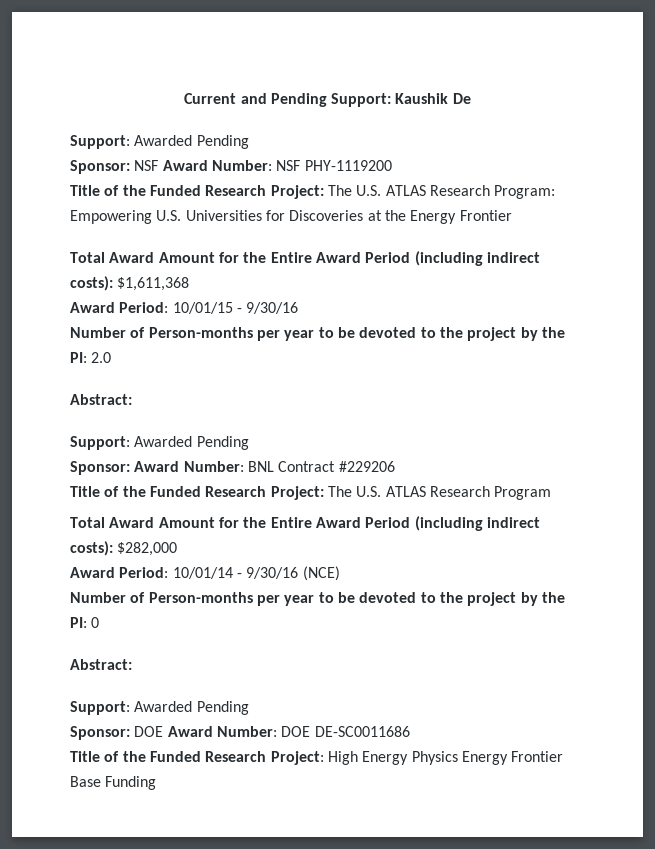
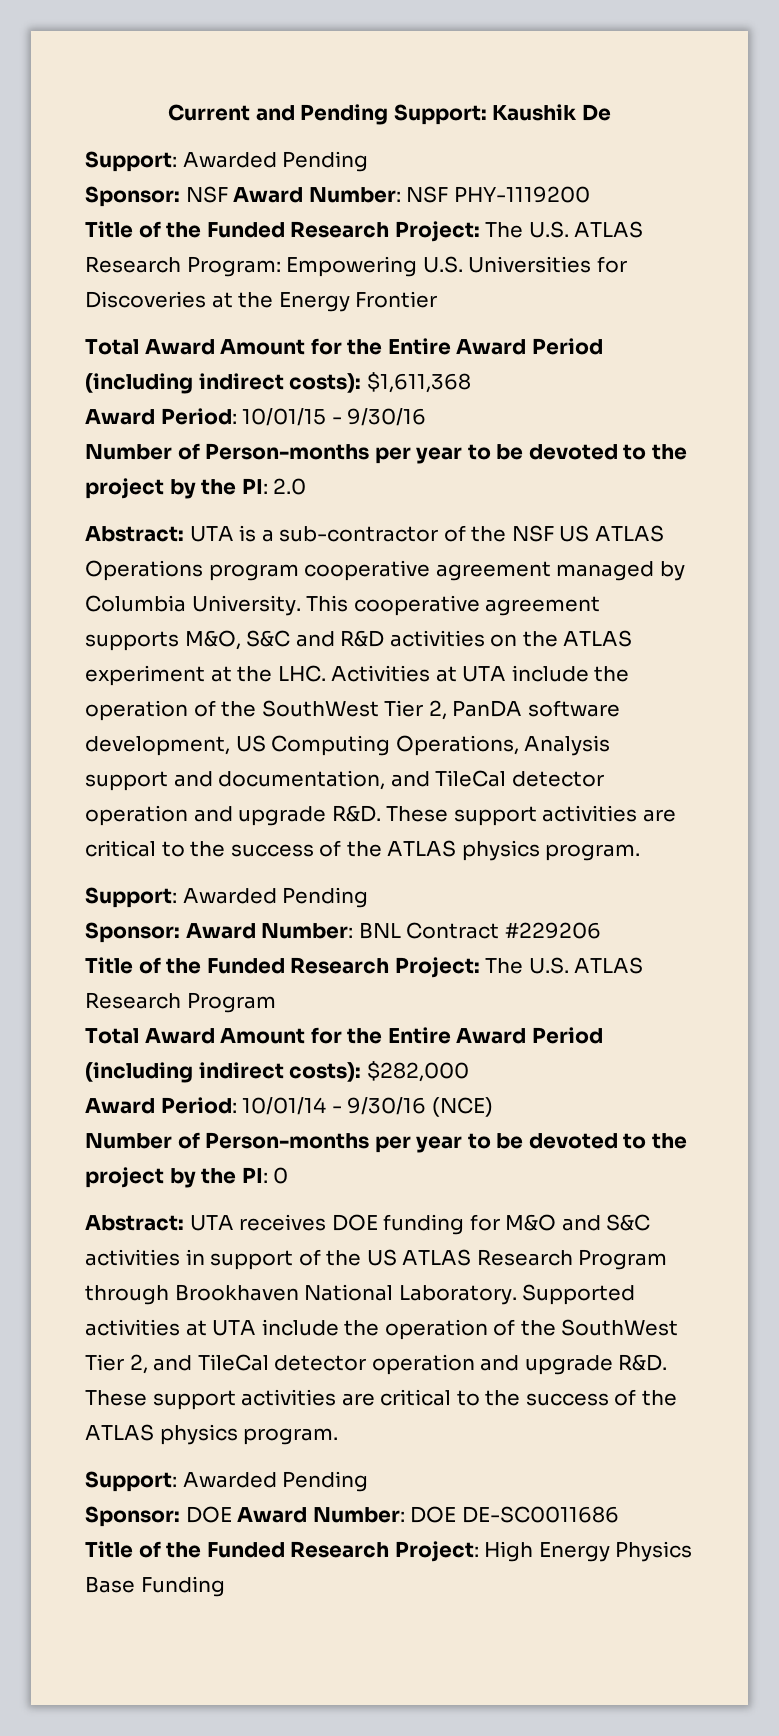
  Number of Person-months per year to be devoted to the project by the PI: 2.0
- Abstract:
+ Abstract: UTA is a sub-contractor of the NSF US ATLAS Operations program cooperative agreement managed by Columbia University. This cooperative agreement supports M&O, S&C and R&D activities on the ATLAS experiment at the LHC. Activities at UTA include the operation of the SouthWest Tier 2, PanDA software development, US Computing Operations, Analysis support and documentation, and TileCal detector operation and upgrade R&D. These support activities are critical to the success of the ATLAS physics program.
  Number of Person-months per year to be devoted to the project by the PI: 0
- Abstract:
+ Abstract: UTA receives DOE funding for M&O and S&C activities in support of the US ATLAS Research Program through Brookhaven National Laboratory. Supported activities at UTA include the operation of the SouthWest Tier 2, and TileCal detector operation and upgrade R&D. These support activities are critical to the success of the ATLAS physics program.
- Title of the Funded Research Project: High Energy Physics Energy Frontier Base Funding
+ Title of the Funded Research Project: High Energy Physics Base Funding

